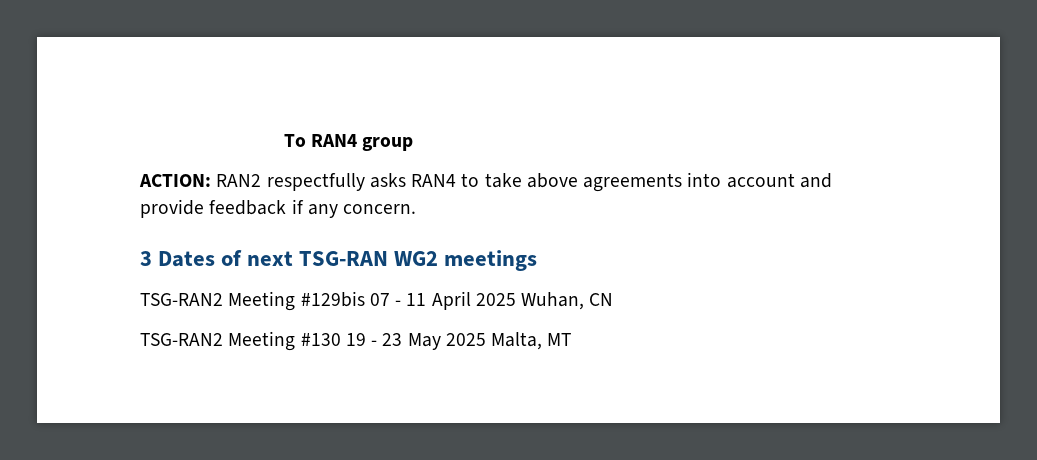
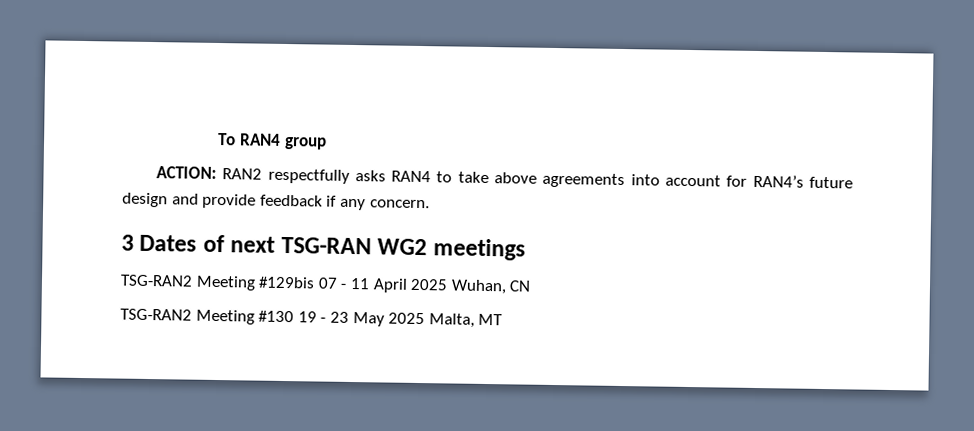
- ACTION: RAN2 respectfully asks RAN4 to take above agreements into account and provide feedback if any concern.
+ ACTION: RAN2 respectfully asks RAN4 to take above agreements into account for RAN4’s future design and provide feedback if any concern.

